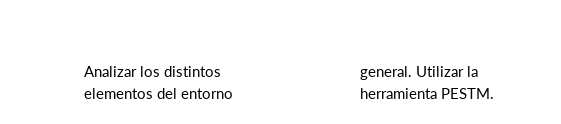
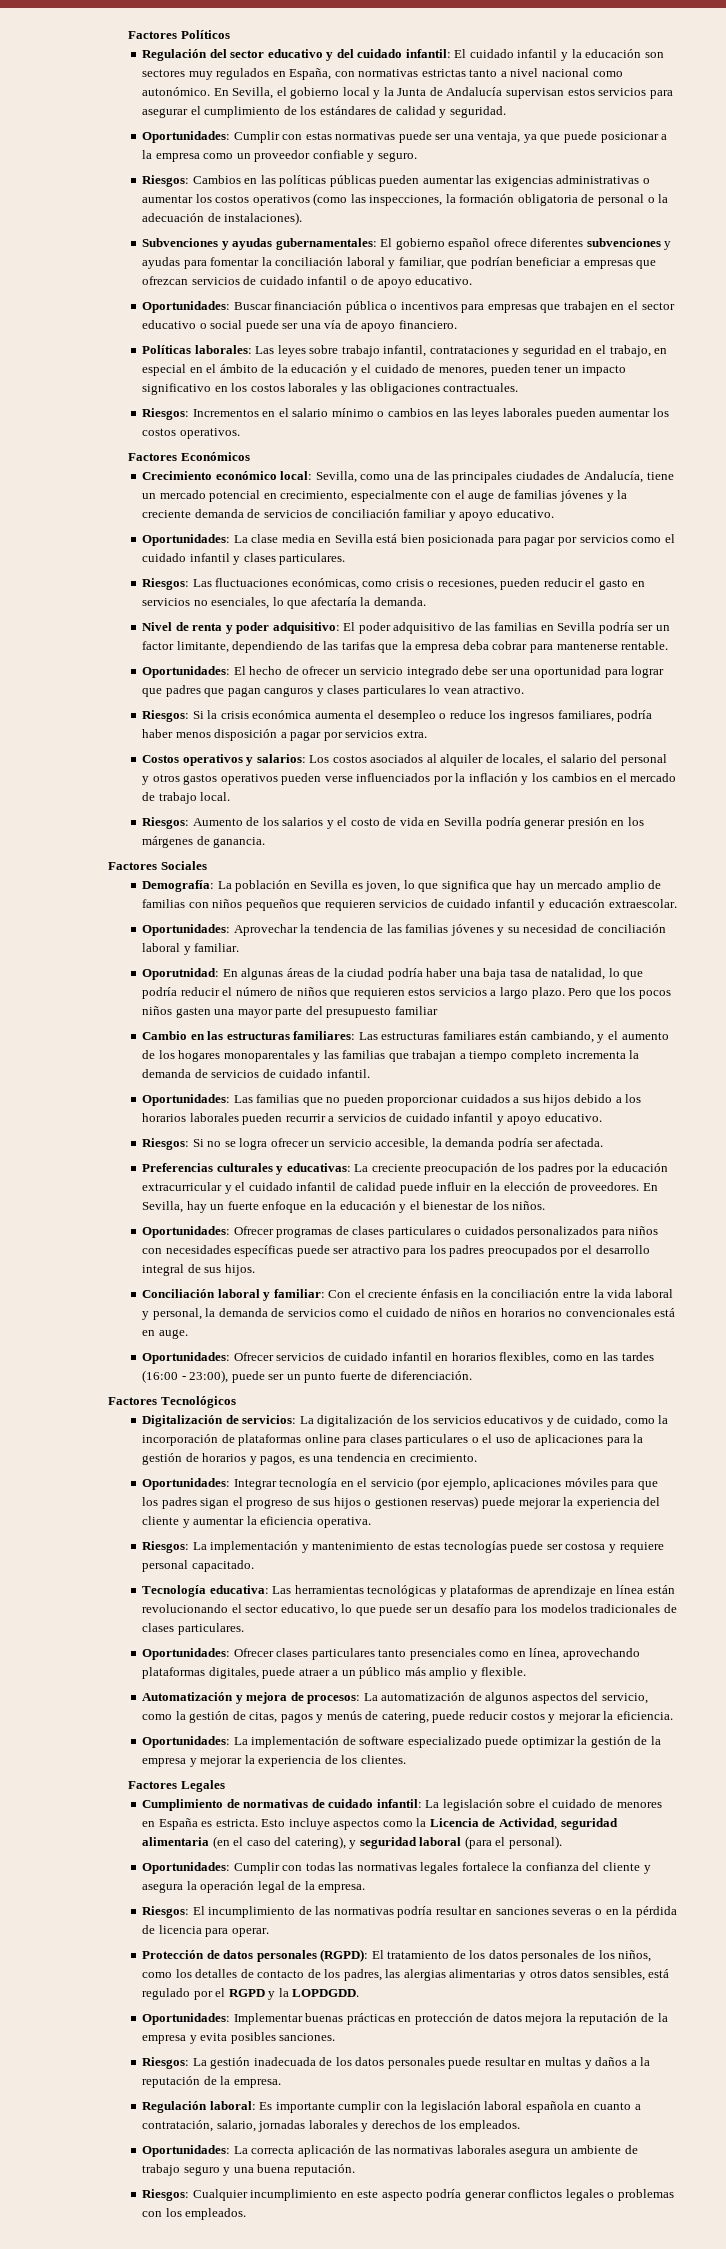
- Analizar los distintos elementos del entorno general. Utilizar la herramienta PESTM.
+ Factores Políticos
+ Regulación del sector educativo y del cuidado infantil: El cuidado infantil y la educación son sectores muy regulados en España, con normativas estrictas tanto a nivel nacional como autonómico. En Sevilla, el gobierno local y la Junta de Andalucía supervisan estos servicios para asegurar el cumplimiento de los estándares de calidad y seguridad.
+ Oportunidades: Cumplir con estas normativas puede ser una ventaja, ya que puede posicionar a la empresa como un proveedor confiable y seguro.
+ Riesgos: Cambios en las políticas públicas pueden aumentar las exigencias administrativas o aumentar los costos operativos (como las inspecciones, la formación obligatoria de personal o la adecuación de instalaciones).
+ Subvenciones y ayudas gubernamentales: El gobierno español ofrece diferentes subvenciones y ayudas para fomentar la conciliación laboral y familiar, que podrían beneficiar a empresas que ofrezcan servicios de cuidado infantil o de apoyo educativo.
+ Oportunidades: Buscar financiación pública o incentivos para empresas que trabajen en el sector educativo o social puede ser una vía de apoyo financiero.
+ Políticas laborales: Las leyes sobre trabajo infantil, contrataciones y seguridad en el trabajo, en especial en el ámbito de la educación y el cuidado de menores, pueden tener un impacto significativo en los costos laborales y las obligaciones contractuales.
+ Riesgos: Incrementos en el salario mínimo o cambios en las leyes laborales pueden aumentar los costos operativos.
+ Factores Económicos
+ Crecimiento económico local: Sevilla, como una de las principales ciudades de Andalucía, tiene un mercado potencial en crecimiento, especialmente con el auge de familias jóvenes y la creciente demanda de servicios de conciliación familiar y apoyo educativo.
+ Oportunidades: La clase media en Sevilla está bien posicionada para pagar por servicios como el cuidado infantil y clases particulares.
+ Riesgos: Las fluctuaciones económicas, como crisis o recesiones, pueden reducir el gasto en servicios no esenciales, lo que afectaría la demanda.
+ Nivel de renta y poder adquisitivo: El poder adquisitivo de las familias en Sevilla podría ser un factor limitante, dependiendo de las tarifas que la empresa deba cobrar para mantenerse rentable.
+ Oportunidades: El hecho de ofrecer un servicio integrado debe ser una oportunidad para lograr que padres que pagan canguros y clases particulares lo vean atractivo.
+ Riesgos: Si la crisis económica aumenta el desempleo o reduce los ingresos familiares, podría haber menos disposición a pagar por servicios extra.
+ Costos operativos y salarios: Los costos asociados al alquiler de locales, el salario del personal y otros gastos operativos pueden verse influenciados por la inflación y los cambios en el mercado de trabajo local.
+ Riesgos: Aumento de los salarios y el costo de vida en Sevilla podría generar presión en los márgenes de ganancia.
+ Factores Sociales
+ Demografía: La población en Sevilla es joven, lo que significa que hay un mercado amplio de familias con niños pequeños que requieren servicios de cuidado infantil y educación extraescolar.
+ Oportunidades: Aprovechar la tendencia de las familias jóvenes y su necesidad de conciliación laboral y familiar.
+ Oporutnidad: En algunas áreas de la ciudad podría haber una baja tasa de natalidad, lo que podría reducir el número de niños que requieren estos servicios a largo plazo. Pero que los pocos niños gasten una mayor parte del presupuesto familiar
+ Cambio en las estructuras familiares: Las estructuras familiares están cambiando, y el aumento de los hogares monoparentales y las familias que trabajan a tiempo completo incrementa la demanda de servicios de cuidado infantil.
+ Oportunidades: Las familias que no pueden proporcionar cuidados a sus hijos debido a los horarios laborales pueden recurrir a servicios de cuidado infantil y apoyo educativo.
+ Riesgos: Si no se logra ofrecer un servicio accesible, la demanda podría ser afectada.
+ Preferencias culturales y educativas: La creciente preocupación de los padres por la educación extracurricular y el cuidado infantil de calidad puede influir en la elección de proveedores. En Sevilla, hay un fuerte enfoque en la educación y el bienestar de los niños.
+ Oportunidades: Ofrecer programas de clases particulares o cuidados personalizados para niños con necesidades específicas puede ser atractivo para los padres preocupados por el desarrollo integral de sus hijos.
+ Conciliación laboral y familiar: Con el creciente énfasis en la conciliación entre la vida laboral y personal, la demanda de servicios como el cuidado de niños en horarios no convencionales está en auge.
+ Oportunidades: Ofrecer servicios de cuidado infantil en horarios flexibles, como en las tardes (16:00 - 23:00), puede ser un punto fuerte de diferenciación.
+ Factores Tecnológicos
+ Digitalización de servicios: La digitalización de los servicios educativos y de cuidado, como la incorporación de plataformas online para clases particulares o el uso de aplicaciones para la gestión de horarios y pagos, es una tendencia en crecimiento.
+ Oportunidades: Integrar tecnología en el servicio (por ejemplo, aplicaciones móviles para que los padres sigan el progreso de sus hijos o gestionen reservas) puede mejorar la experiencia del cliente y aumentar la eficiencia operativa.
+ Riesgos: La implementación y mantenimiento de estas tecnologías puede ser costosa y requiere personal capacitado.
+ Tecnología educativa: Las herramientas tecnológicas y plataformas de aprendizaje en línea están revolucionando el sector educativo, lo que puede ser un desafío para los modelos tradicionales de clases particulares.
+ Oportunidades: Ofrecer clases particulares tanto presenciales como en línea, aprovechando plataformas digitales, puede atraer a un público más amplio y flexible.
+ Automatización y mejora de procesos: La automatización de algunos aspectos del servicio, como la gestión de citas, pagos y menús de catering, puede reducir costos y mejorar la eficiencia.
+ Oportunidades: La implementación de software especializado puede optimizar la gestión de la empresa y mejorar la experiencia de los clientes.
+ Factores Legales
+ Cumplimiento de normativas de cuidado infantil: La legislación sobre el cuidado de menores en España es estricta. Esto incluye aspectos como la Licencia de Actividad, seguridad alimentaria (en el caso del catering), y seguridad laboral (para el personal).
+ Oportunidades: Cumplir con todas las normativas legales fortalece la confianza del cliente y asegura la operación legal de la empresa.
+ Riesgos: El incumplimiento de las normativas podría resultar en sanciones severas o en la pérdida de licencia para operar.
+ Protección de datos personales (RGPD): El tratamiento de los datos personales de los niños, como los detalles de contacto de los padres, las alergias alimentarias y otros datos sensibles, está regulado por el RGPD y la LOPDGDD.
+ Oportunidades: Implementar buenas prácticas en protección de datos mejora la reputación de la empresa y evita posibles sanciones.
+ Riesgos: La gestión inadecuada de los datos personales puede resultar en multas y daños a la reputación de la empresa.
+ Regulación laboral: Es importante cumplir con la legislación laboral española en cuanto a contratación, salario, jornadas laborales y derechos de los empleados.
+ Oportunidades: La correcta aplicación de las normativas laborales asegura un ambiente de trabajo seguro y una buena reputación.
+ Riesgos: Cualquier incumplimiento en este aspecto podría generar conflictos legales o problemas con los empleados.

